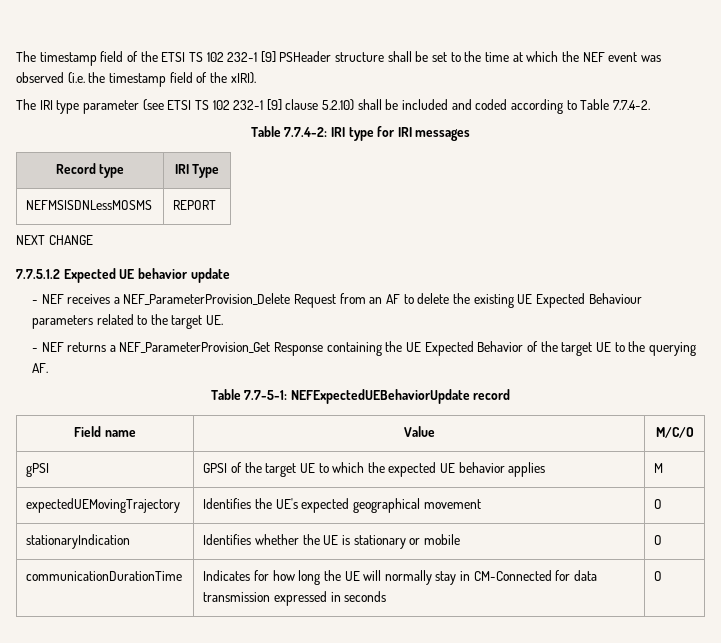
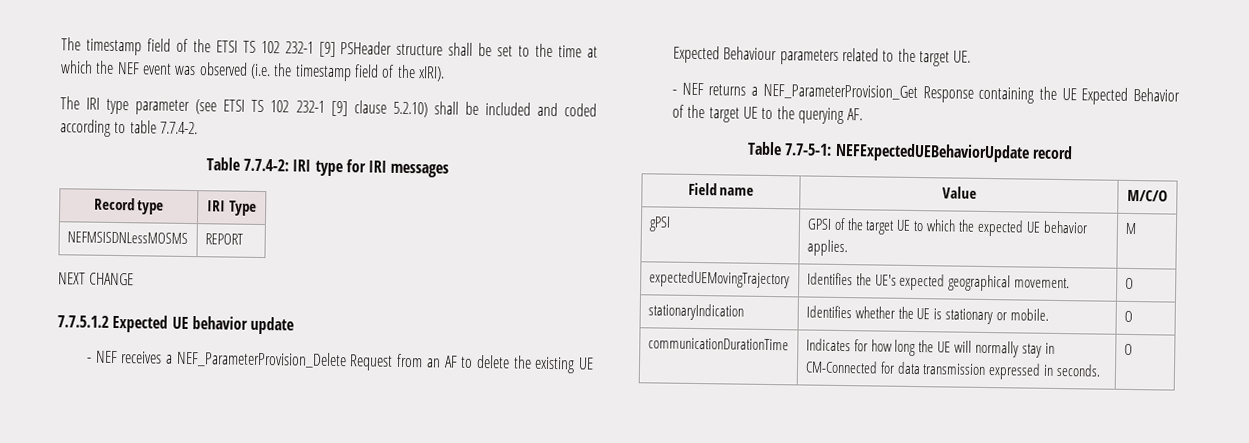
- The IRI type parameter (see ETSI TS 102 232-1 [9] clause 5.2.10) shall be included and coded according to Table 7.7.4-2.
+ The IRI type parameter (see ETSI TS 102 232-1 [9] clause 5.2.10) shall be included and coded according to table 7.7.4-2.
- gPSI | GPSI of the target UE to which the expected UE behavior applies | M
+ gPSI | GPSI of the target UE to which the expected UE behavior applies. | M
- expectedUEMovingTrajectory | Identifies the UE's expected geographical movement | O
+ expectedUEMovingTrajectory | Identifies the UE's expected geographical movement. | O
- stationaryIndication | Identifies whether the UE is stationary or mobile | O
+ stationaryIndication | Identifies whether the UE is stationary or mobile. | O
- communicationDurationTime | Indicates for how long the UE will normally stay in CM-Connected for data transmission expressed in seconds | O
+ communicationDurationTime | Indicates for how long the UE will normally stay in CM-Connected for data transmission expressed in seconds. | O

